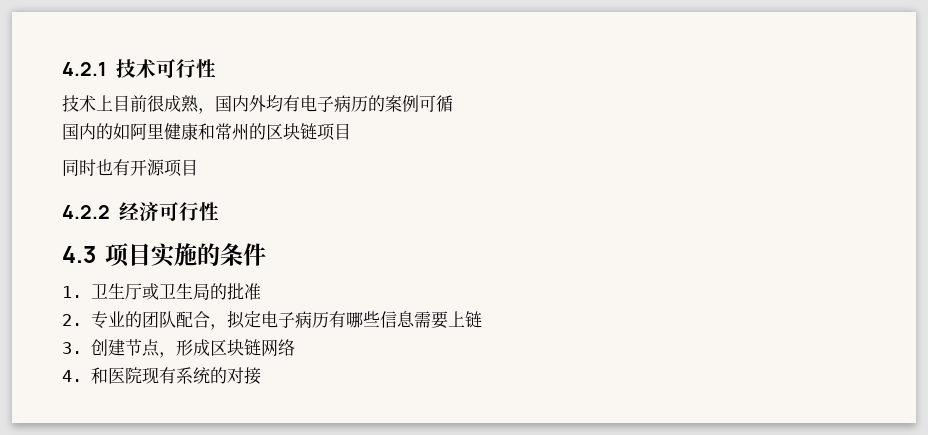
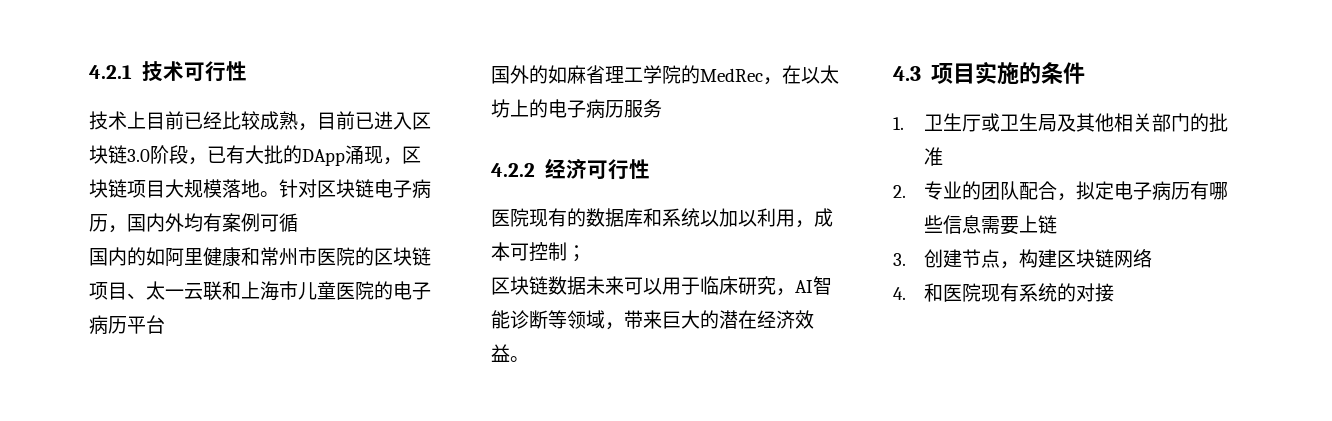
- 技术上目前很成熟，国内外均有电子病历的案例可循
+ 技术上目前已经比较成熟，目前已进入区块链3.0阶段，已有大批的DApp涌现，区块链项目大规模落地。针对区块链电子病历，国内外均有案例可循
- 国内的如阿里健康和常州的区块链项目
- 同时也有开源项目
+ 国内的如阿里健康和常州市医院的区块链项目、太一云联和上海市儿童医院的电子病历平台
+ 国外的如麻省理工学院的MedRec，在以太坊上的电子病历服务
  4.2.2经济可行性
+ 医院现有的数据库和系统以加以利用，成本可控制；
+ 区块链数据未来可以用于临床研究，AI智能诊断等领域，带来巨大的潜在经济效益。
- 1.卫生厅或卫生局的批准
+ 1.卫生厅或卫生局及其他相关部门的批准
- 3.创建节点，形成区块链网络
+ 3.创建节点，构建区块链网络

